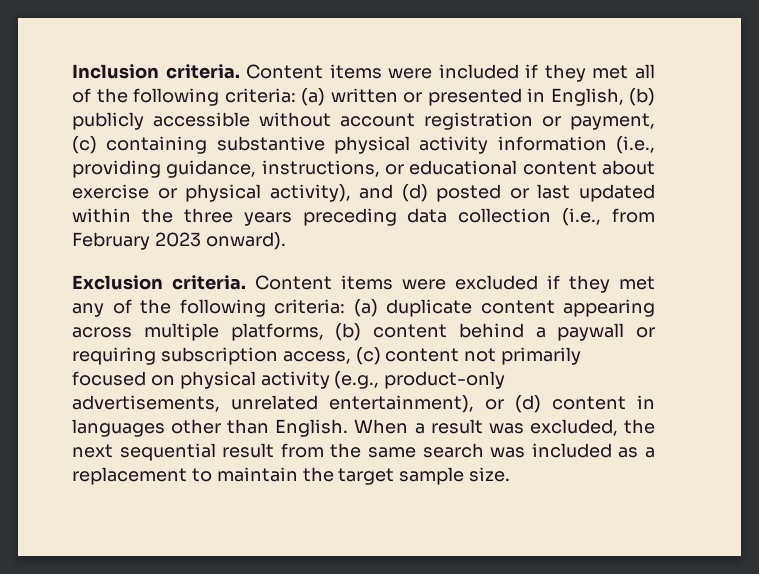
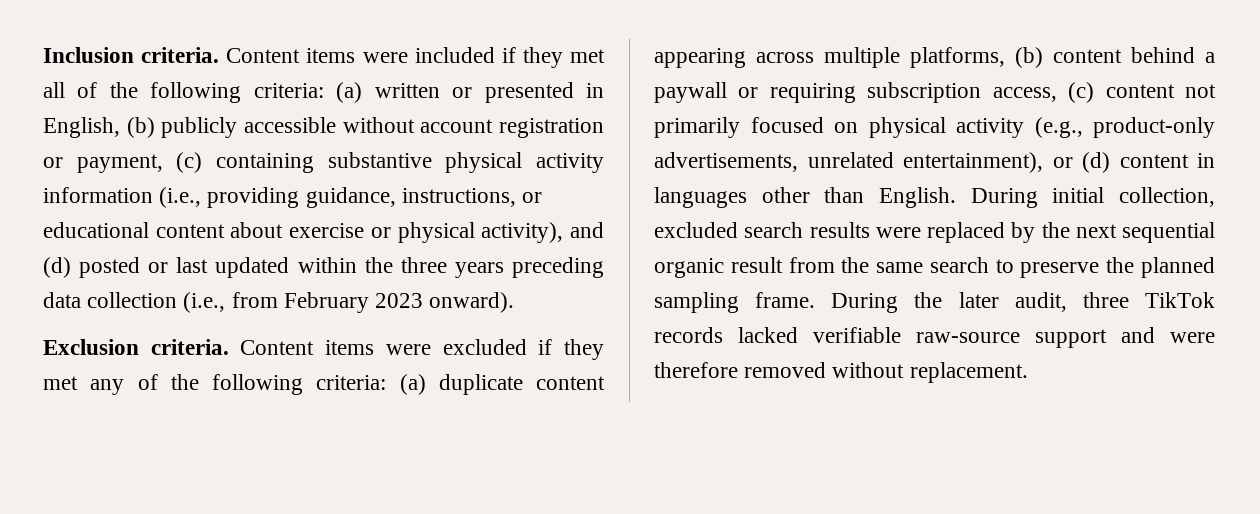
- When a result was excluded, the next sequential result from the same search was included as a replacement to maintain the target sample size.
+ During initial collection, excluded search results were replaced by the next sequential organic result from the same search to preserve the planned sampling frame. During the later audit, three TikTok records lacked verifiable raw-source support and were therefore removed without replacement.

